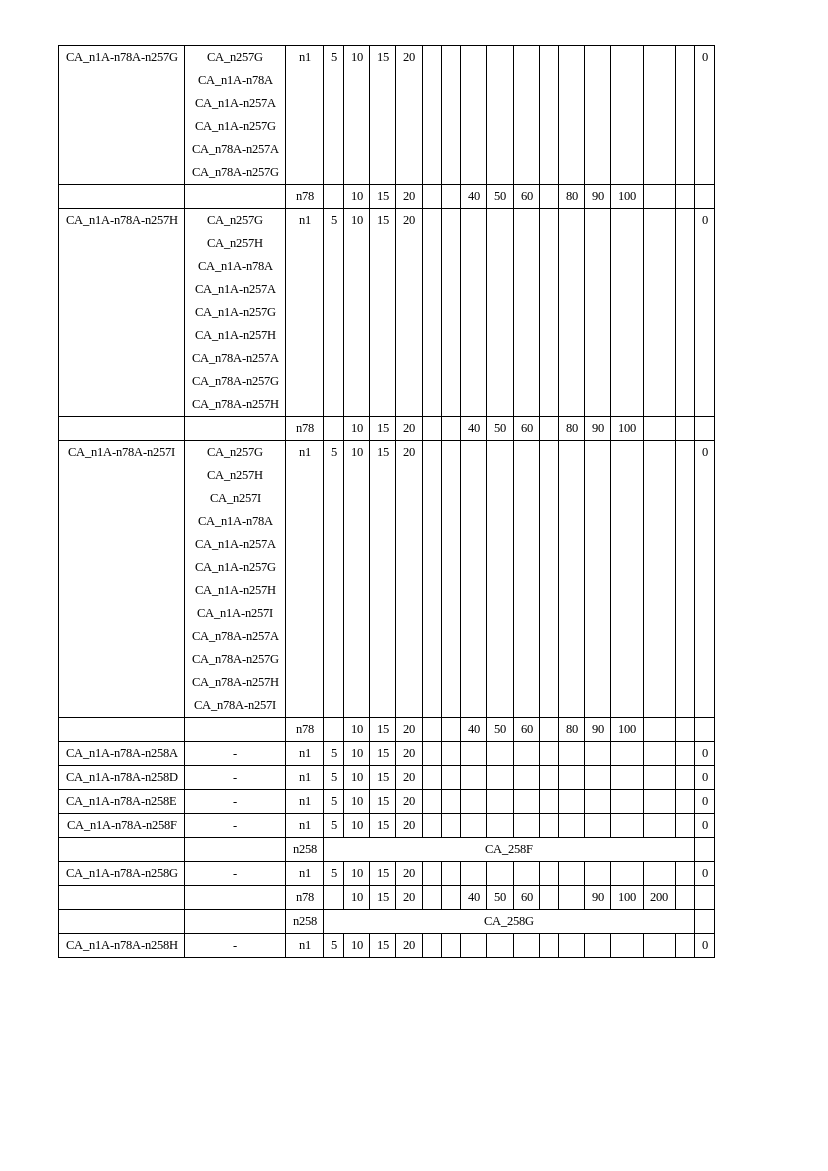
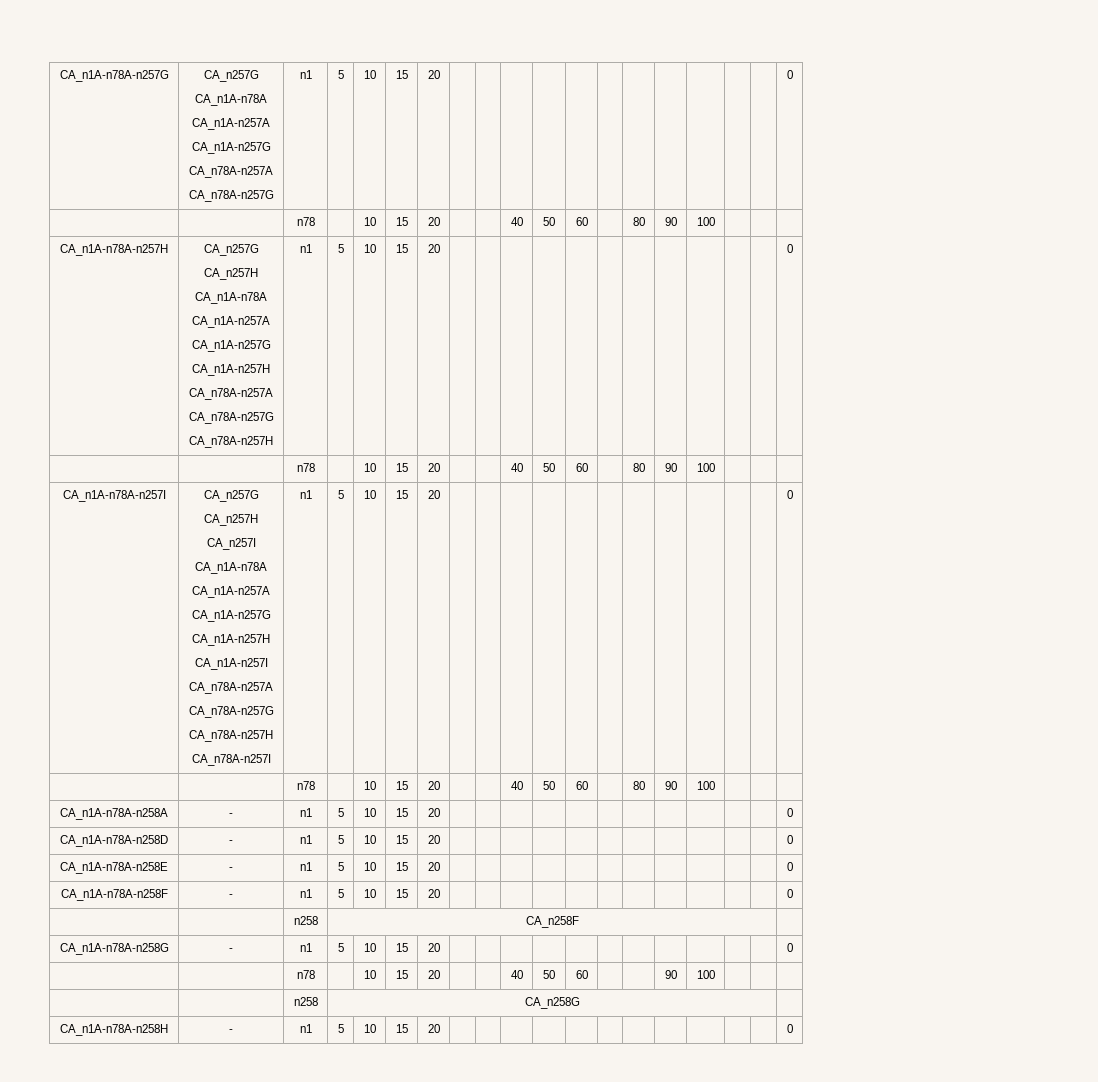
- | | n258 | CA_258F |
+ | | n258 | CA_n258F |
- | | n78 | | 10 | 15 | 20 | | | 40 | 50 | 60 | | | 90 | 100 | 200 | |
- | | n258 | CA_258G |
+ | | n78 | | 10 | 15 | 20 | | | 40 | 50 | 60 | | | 90 | 100 | | |
+ | | n258 | CA_n258G |

